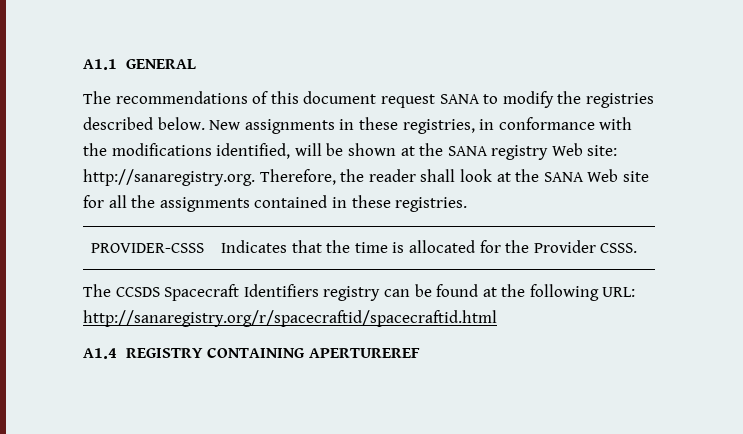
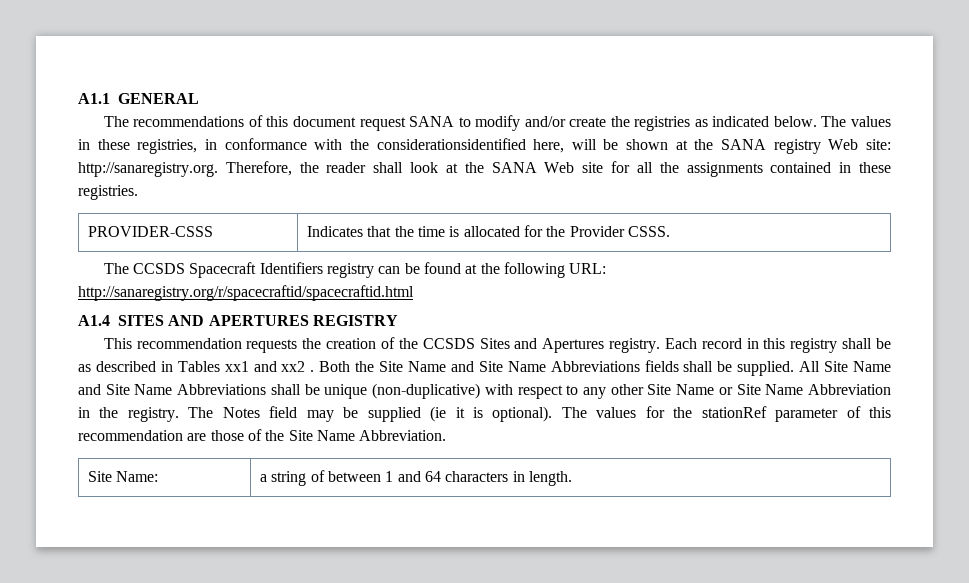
- The recommendations of this document request SANA to modify the registries described below. New assignments in these registries, in conformance with the modifications identified, will be shown at the SANA registry Web site: http://sanaregistry.org. Therefore, the reader shall look at the SANA Web site for all the assignments contained in these registries.
+ The recommendations of this document request SANA to modify and/or create the registries as indicated below. The values in these registries, in conformance with the considerationsidentified here, will be shown at the SANA registry Web site: http://sanaregistry.org. Therefore, the reader shall look at the SANA Web site for all the assignments contained in these registries.
- A1.4 REGISTRY CONTAINING APERTUREREF
+ A1.4 SITES AND APERTURES REGISTRY
+ This recommendation requests the creation of the CCSDS Sites and Apertures registry. Each record in this registry shall be as described in Tables xx1 and xx2 . Both the Site Name and Site Name Abbreviations fields shall be supplied. All Site Name and Site Name Abbreviations shall be unique (non-duplicative) with respect to any other Site Name or Site Name Abbreviation in the registry. The Notes field may be supplied (ie it is optional). The values for the stationRef parameter of this recommendation are those of the Site Name Abbreviation.
+ Site Name: | a string of between 1 and 64 characters in length.

